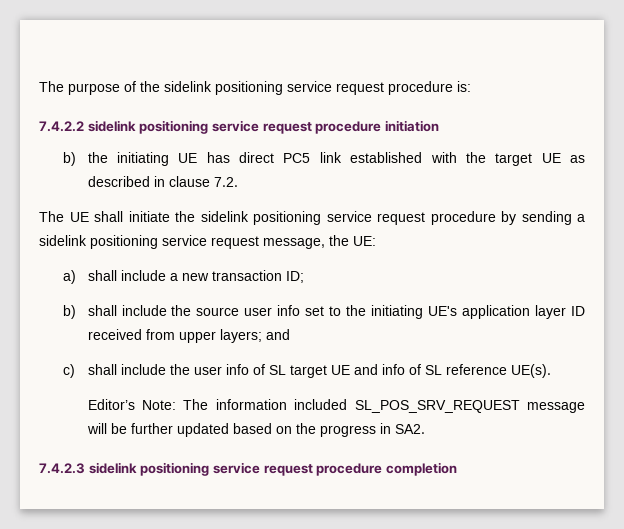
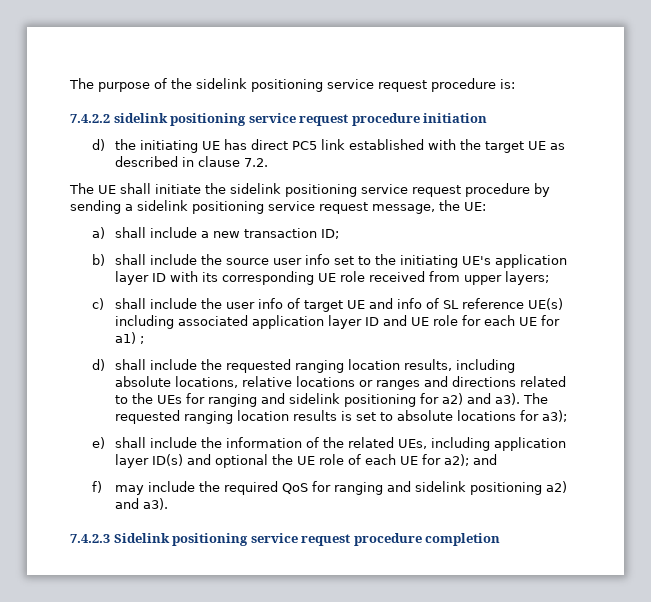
- b) the initiating UE has direct PC5 link established with the target UE as described in clause 7.2.
+ d) the initiating UE has direct PC5 link established with the target UE as described in clause 7.2.
- b) shall include the source user info set to the initiating UE's application layer ID received from upper layers; and
+ b) shall include the source user info set to the initiating UE's application layer ID with its corresponding UE role received from upper layers;
- c) shall include the user info of SL target UE and info of SL reference UE(s).
- Editor’s Note: The information included SL_POS_SRV_REQUEST message will be further updated based on the progress in SA2.
+ c) shall include the user info of target UE and info of SL reference UE(s) including associated application layer ID and UE role for each UE for a1) ;
+ d) shall include the requested ranging location results, including absolute locations, relative locations or ranges and directions related to the UEs for ranging and sidelink positioning for a2) and a3). The requested ranging location results is set to absolute locations for a3);
+ e) shall include the information of the related UEs, including application layer ID(s) and optional the UE role of each UE for a2); and
+ f) may include the required QoS for ranging and sidelink positioning a2) and a3).
- 7.4.2.3 sidelink positioning service request procedure completion
+ 7.4.2.3 Sidelink positioning service request procedure completion

